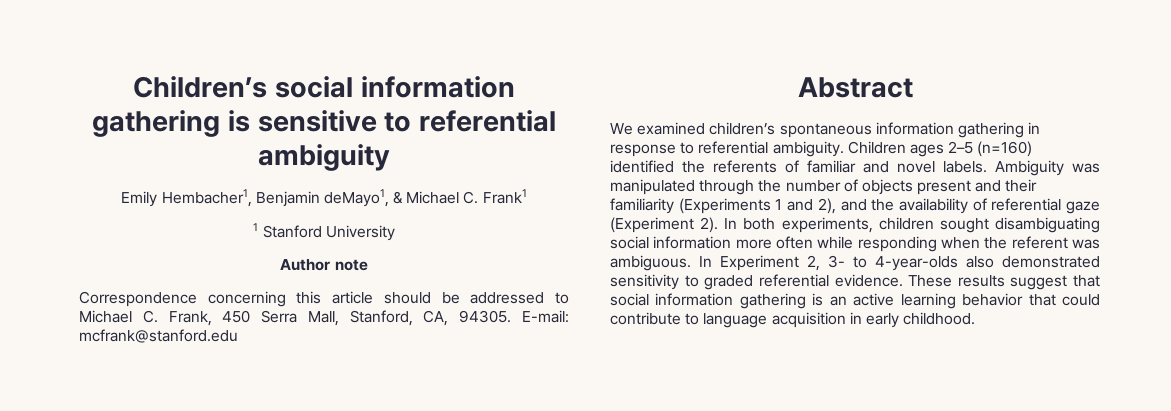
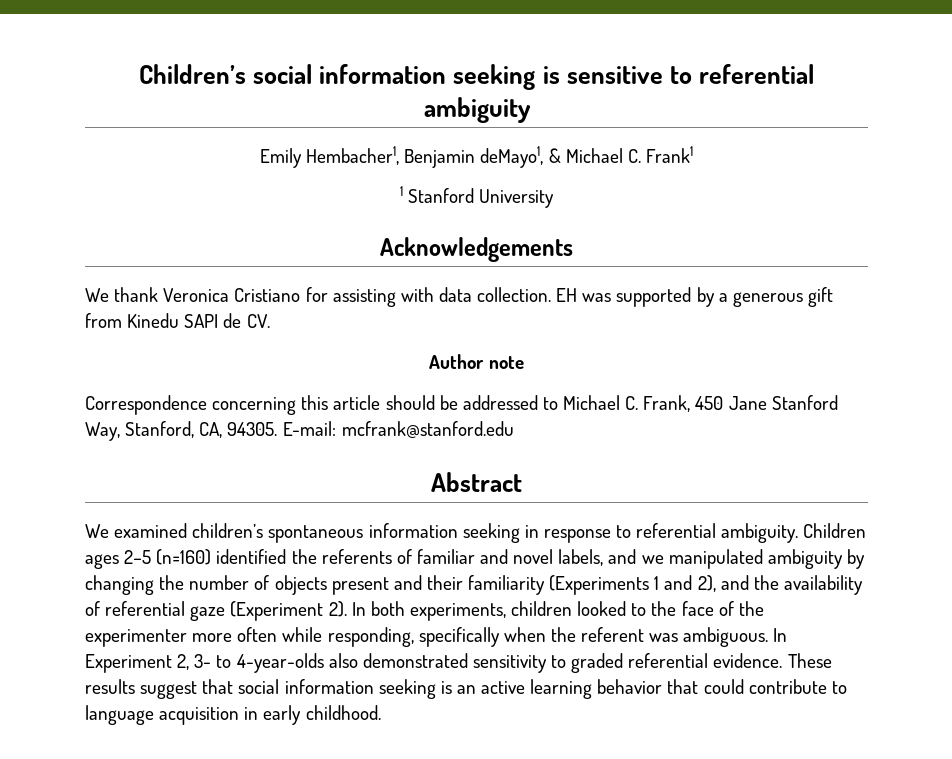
- Children’s social information gathering is sensitive to referential ambiguity
+ Children’s social information seeking is sensitive to referential ambiguity
+ Acknowledgements
+ We thank Veronica Cristiano for assisting with data collection. EH was supported by a generous gift from Kinedu SAPI de CV.
- Correspondence concerning this article should be addressed to Michael C. Frank, 450 Serra Mall, Stanford, CA, 94305.
+ Correspondence concerning this article should be addressed to Michael C. Frank, 450 Jane Stanford Way, Stanford, CA, 94305.
- We examined children’s spontaneous information gathering in response to referential ambiguity.
+ We examined children’s spontaneous information seeking in response to referential ambiguity.
- Children ages 2–5 (n=160) identified the referents of familiar and novel labels. Ambiguity was manipulated through the number of objects present and their familiarity (Experiments 1 and 2), and the availability of referential gaze (Experiment 2).
+ Children ages 2–5 (n=160) identified the referents of familiar and novel labels, and we manipulated ambiguity by changing the number of objects present and their familiarity (Experiments 1 and 2), and the availability of referential gaze (Experiment 2).
- In both experiments, children sought disambiguating social information more often while responding when the referent was ambiguous.
+ In both experiments, children looked to the face of the experimenter more often while responding, specifically when the referent was ambiguous.
- These results suggest that social information gathering is an active learning behavior that could contribute to language acquisition in early childhood.
+ These results suggest that social information seeking is an active learning behavior that could contribute to language acquisition in early childhood.

